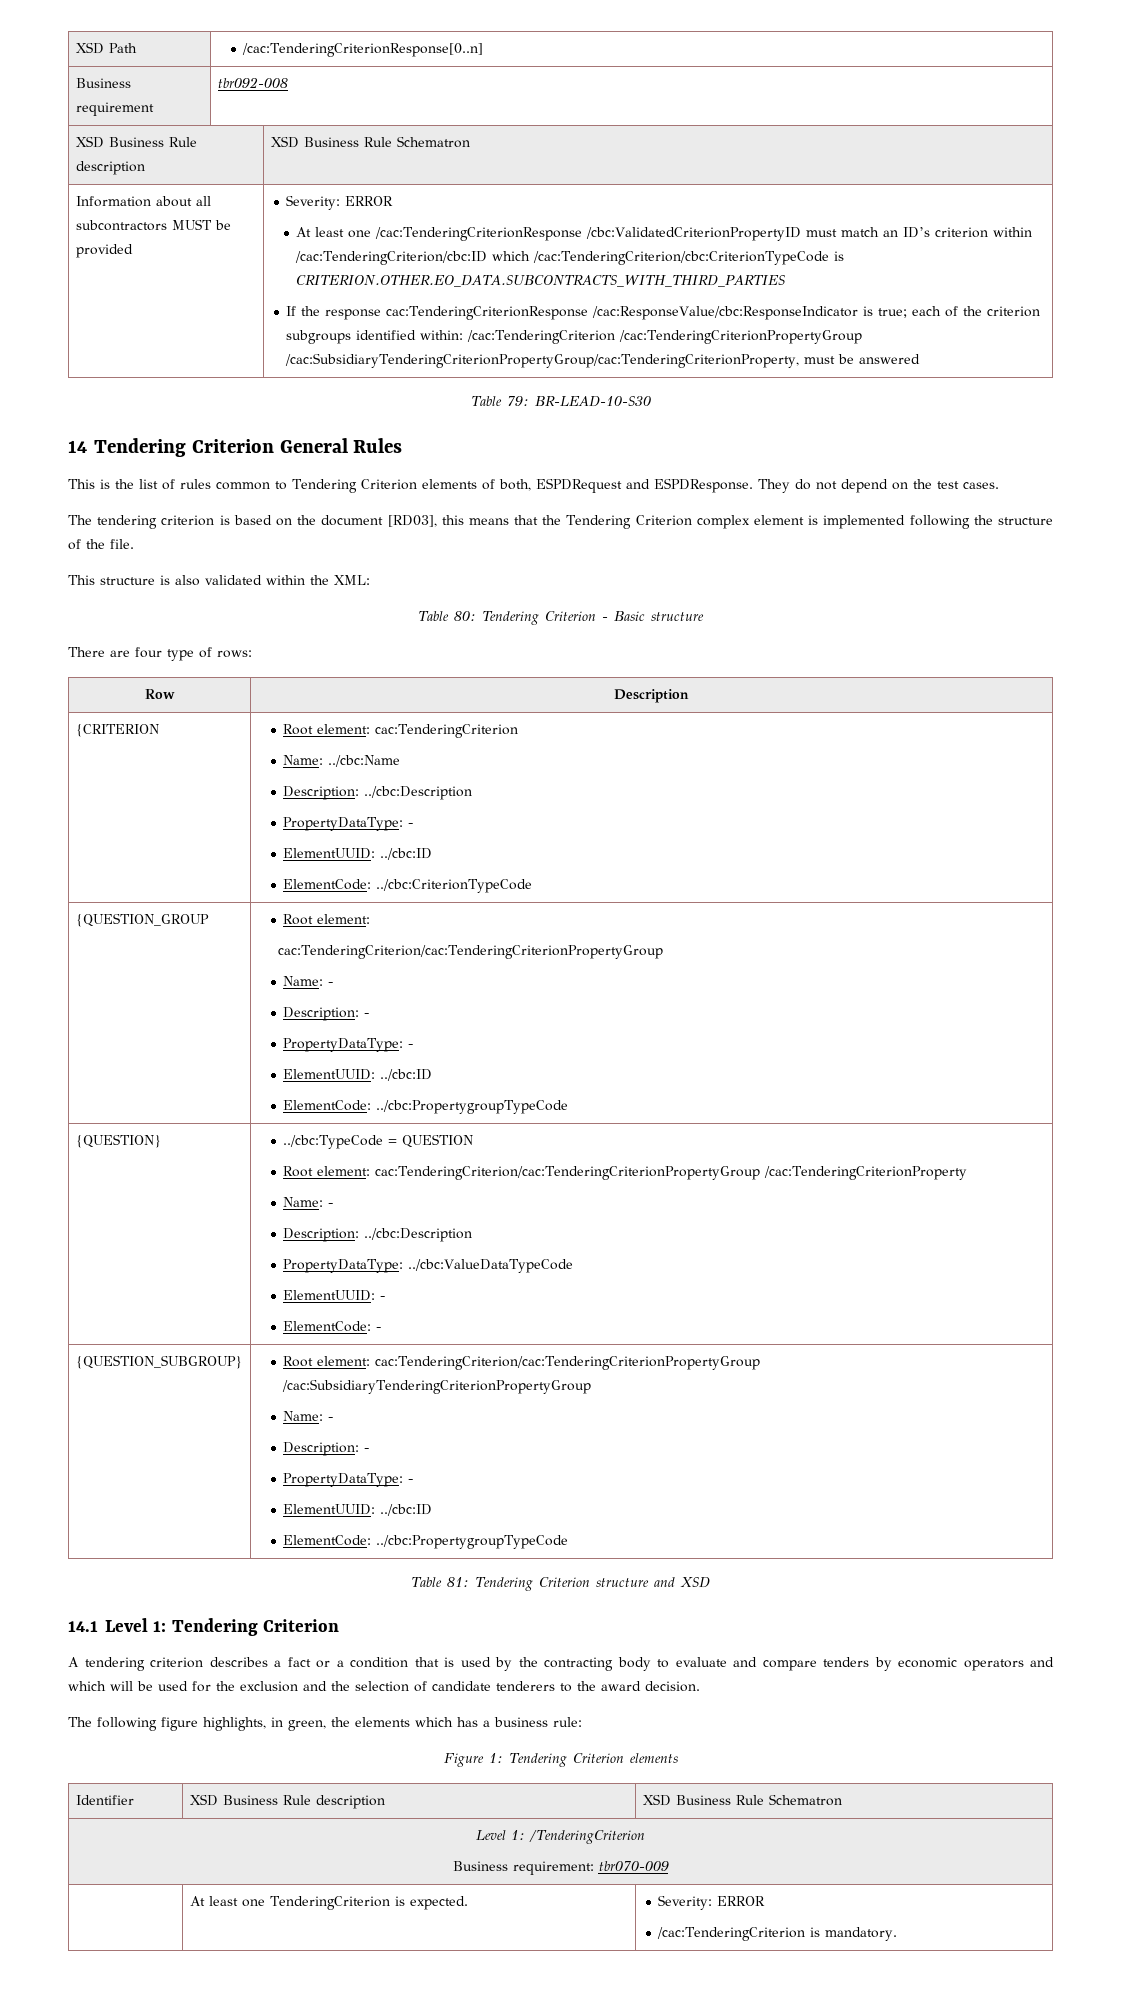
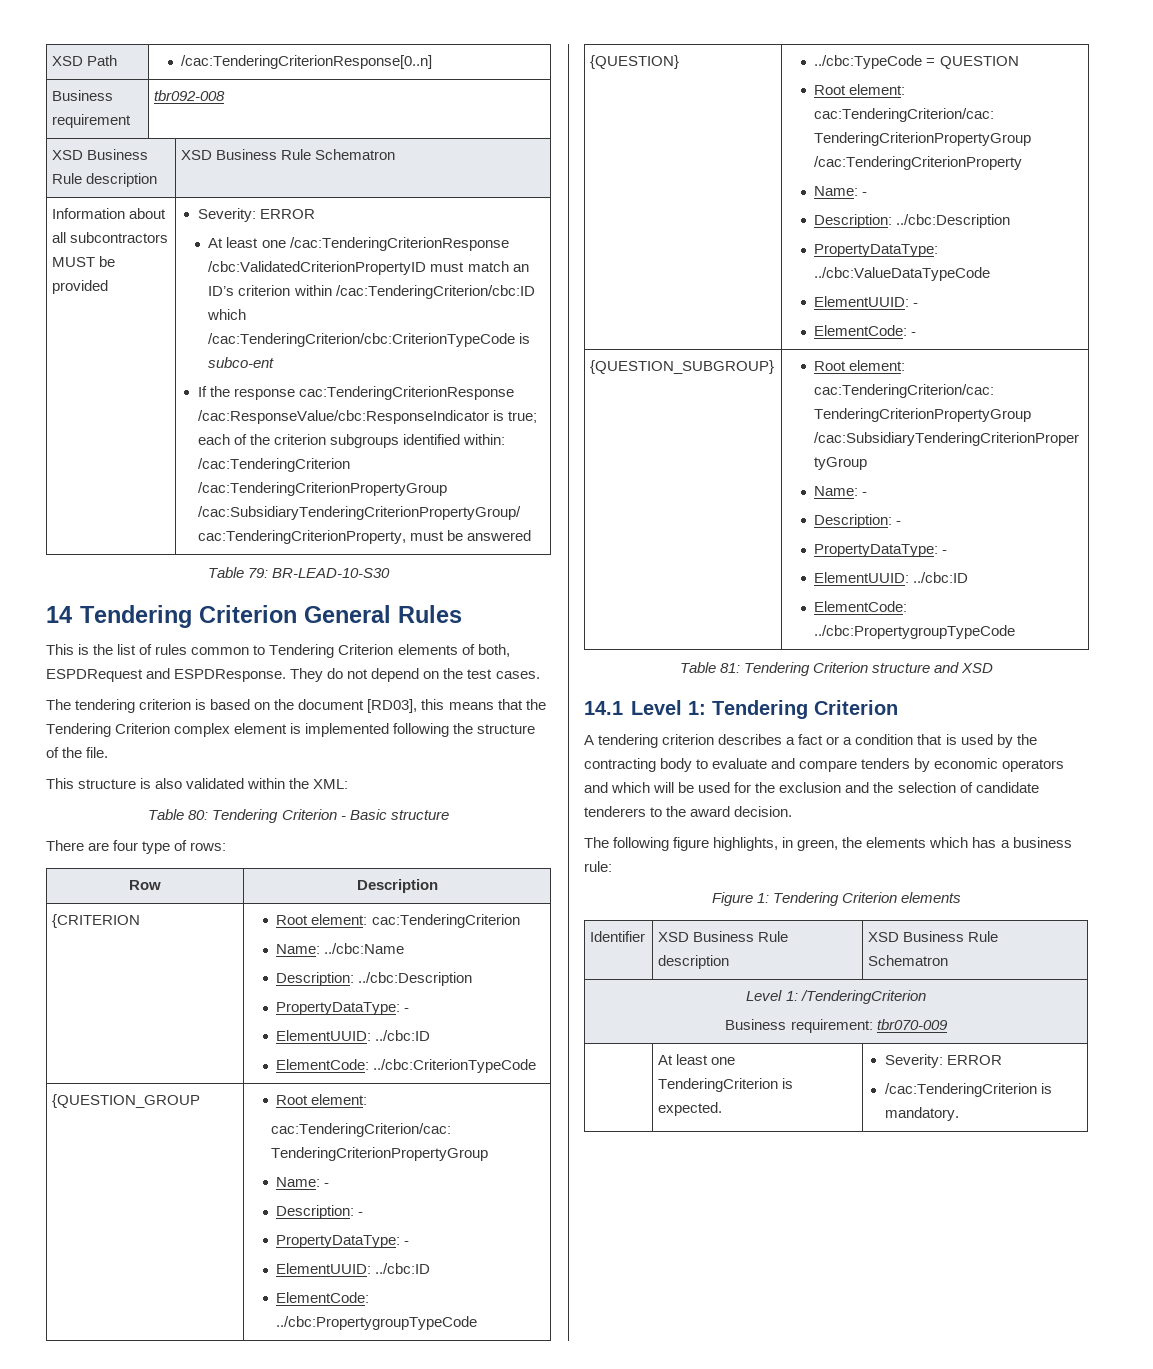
- At least one /cac:TenderingCriterionResponse /cbc:ValidatedCriterionPropertyID must match an ID’s criterion within /cac:TenderingCriterion/cbc:ID which /cac:TenderingCriterion/cbc:CriterionTypeCode is CRITERION.OTHER.EO_DATA.SUBCONTRACTS_WITH_THIRD_PARTIES
+ At least one /cac:TenderingCriterionResponse /cbc:ValidatedCriterionPropertyID must match an ID’s criterion within /cac:TenderingCriterion/cbc:ID which /cac:TenderingCriterion/cbc:CriterionTypeCode is subco-ent

